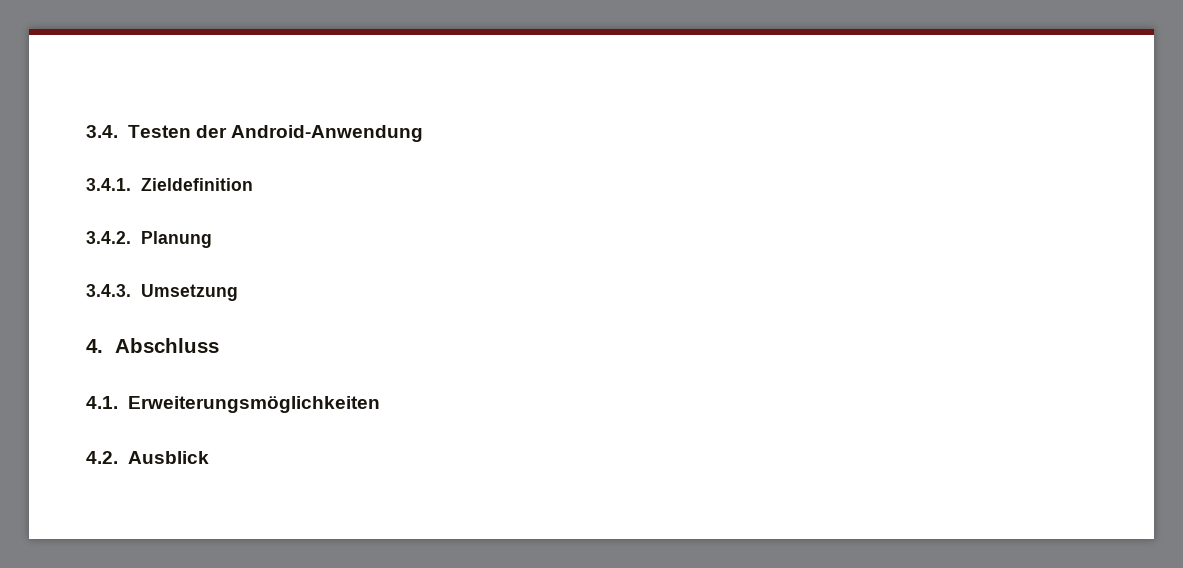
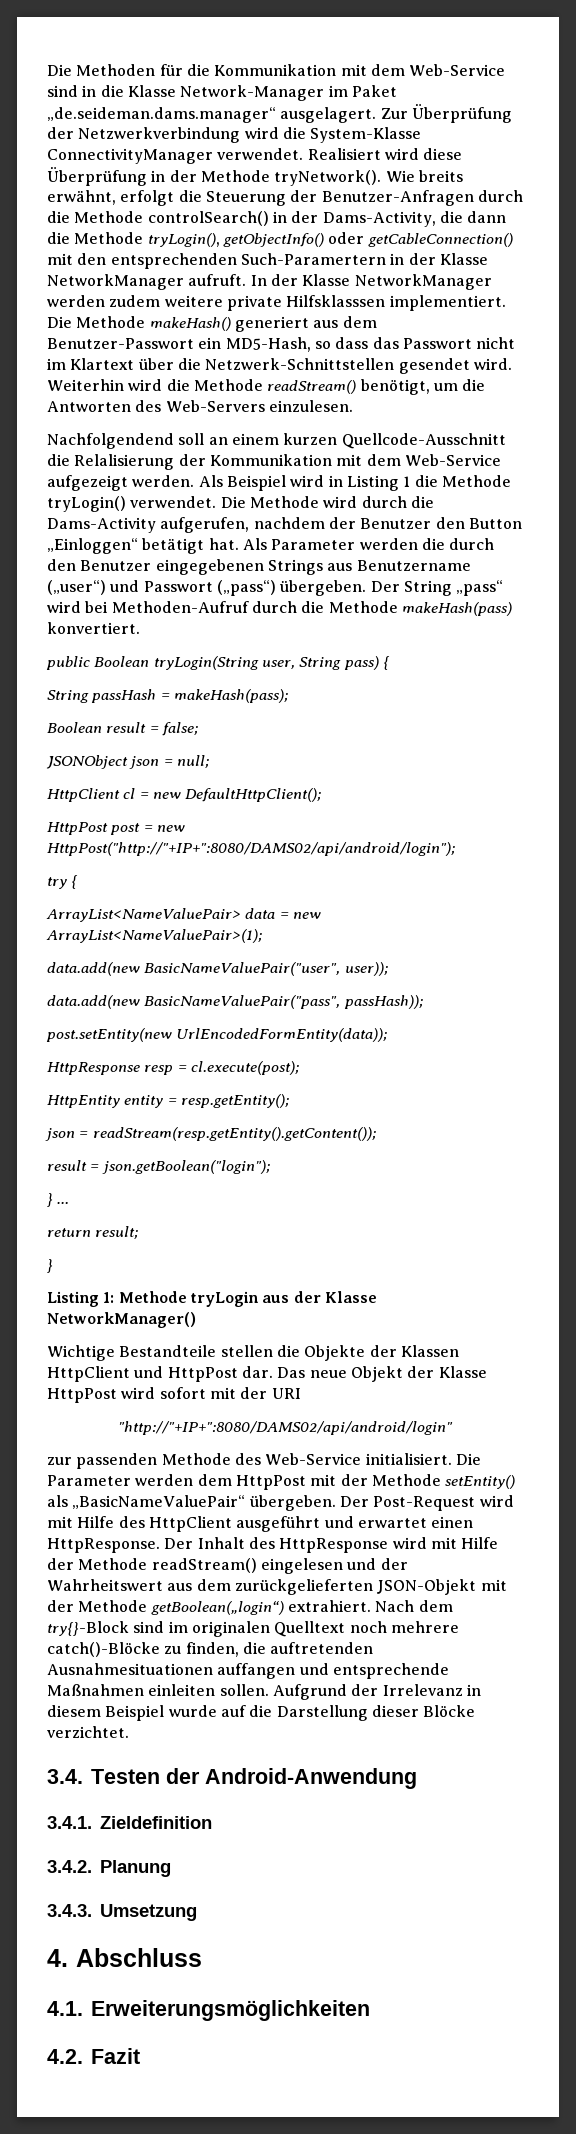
+ Die Methoden für die Kommunikation mit dem Web-Service sind in die Klasse Network-Manager im Paket „de.seideman.dams.manager“ ausgelagert. Zur Überprüfung der Netzwerkverbindung wird die System-Klasse ConnectivityManager verwendet. Realisiert wird diese Überprüfung in der Methode tryNetwork(). Wie breits erwähnt, erfolgt die Steuerung der Benutzer-Anfragen durch die Methode controlSearch() in der Dams-Activity, die dann die Methode tryLogin(), getObjectInfo() oder getCableConnection() mit den entsprechenden Such-Paramertern in der Klasse NetworkManager aufruft. In der Klasse NetworkManager werden zudem weitere private Hilfsklasssen implementiert. Die Methode makeHash() generiert aus dem Benutzer-Passwort ein MD5-Hash, so dass das Passwort nicht im Klartext über die Netzwerk-Schnittstellen gesendet wird. Weiterhin wird die Methode readStream() benötigt, um die Antworten des Web-Servers einzulesen.
+ Nachfolgendend soll an einem kurzen Quellcode-Ausschnitt die Relalisierung der Kommunikation mit dem Web-Service aufgezeigt werden. Als Beispiel wird in Listing 1 die Methode tryLogin() verwendet. Die Methode wird durch die Dams-Activity aufgerufen, nachdem der Benutzer den Button „Einloggen“ betätigt hat. Als Parameter werden die durch den Benutzer eingegebenen Strings aus Benutzername („user“) und Passwort („pass“) übergeben. Der String „pass“ wird bei Methoden-Aufruf durch die Methode makeHash(pass) konvertiert.
+ public Boolean tryLogin(String user, String pass) {
+ String passHash = makeHash(pass);
+ Boolean result = false;
+ JSONObject json = null;
+ HttpClient cl = new DefaultHttpClient();
+ HttpPost post = new HttpPost("http://"+IP+":8080/DAMS02/api/android/login");
+ try {
+ ArrayList<NameValuePair> data = new ArrayList<NameValuePair>(1);
+ data.add(new BasicNameValuePair("user", user));
+ data.add(new BasicNameValuePair("pass", passHash));
+ post.setEntity(new UrlEncodedFormEntity(data));
+ HttpResponse resp = cl.execute(post);
+ HttpEntity entity = resp.getEntity();
+ json = readStream(resp.getEntity().getContent());
+ result = json.getBoolean("login");
+ } …
+ return result;
+ }
+ Listing 1: Methode tryLogin aus der Klasse NetworkManager()
+ Wichtige Bestandteile stellen die Objekte der Klassen HttpClient und HttpPost dar. Das neue Objekt der Klasse HttpPost wird sofort mit der URI
+ "http://"+IP+":8080/DAMS02/api/android/login"
+ zur passenden Methode des Web-Service initialisiert. Die Parameter werden dem HttpPost mit der Methode setEntity() als „BasicNameValuePair“ übergeben. Der Post-Request wird mit Hilfe des HttpClient ausgeführt und erwartet einen HttpResponse. Der Inhalt des HttpResponse wird mit Hilfe der Methode readStream() eingelesen und der Wahrheitswert aus dem zurückgelieferten JSON-Objekt mit der Methode getBoolean(„login“) extrahiert. Nach dem try{}-Block sind im originalen Quelltext noch mehrere catch()-Blöcke zu finden, die auftretenden Ausnahmesituationen auffangen und entsprechende Maßnahmen einleiten sollen. Aufgrund der Irrelevanz in diesem Beispiel wurde auf die Darstellung dieser Blöcke verzichtet.
- 4.2. Ausblick
+ 4.2. Fazit

